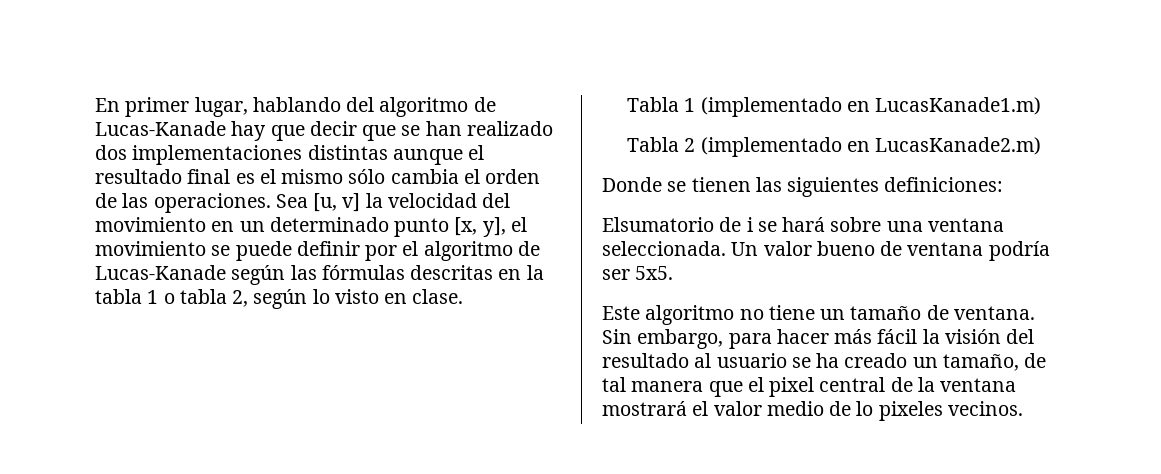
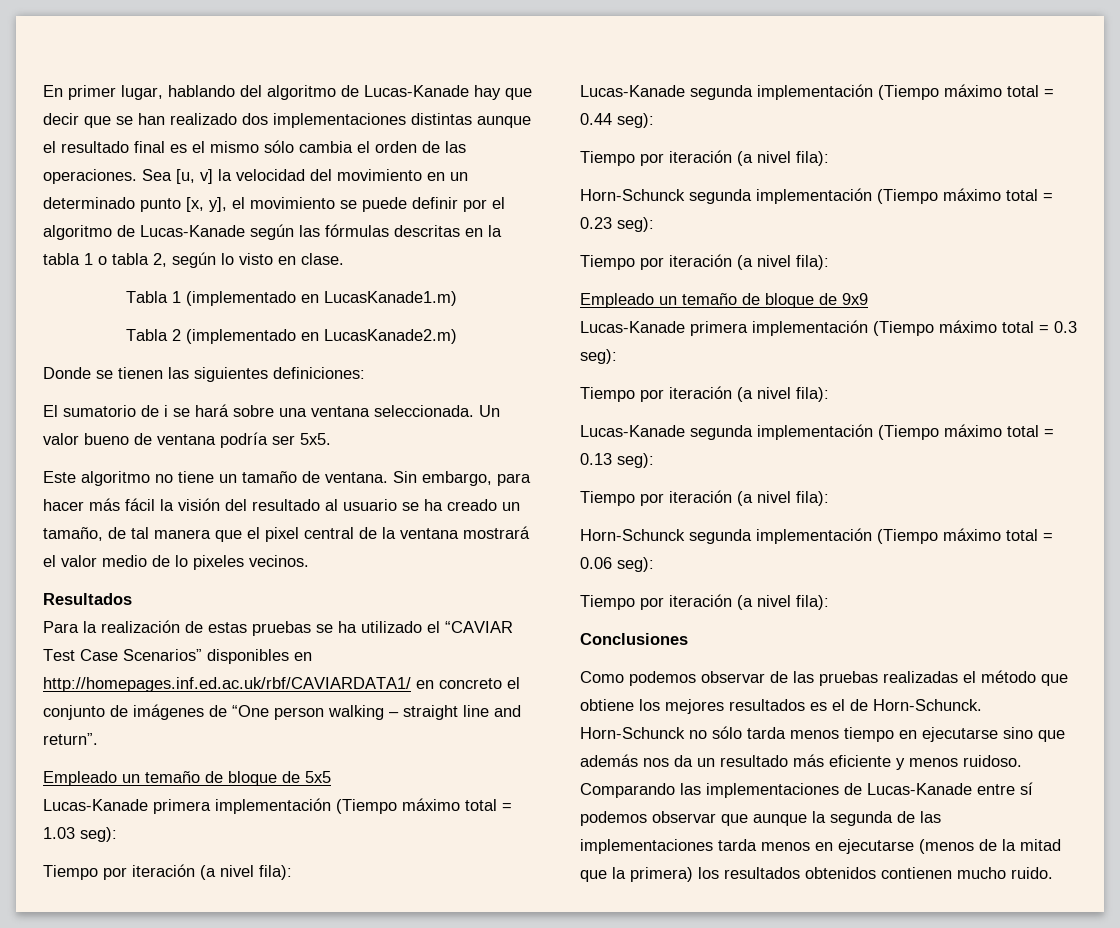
- Elsumatorio de i se hará sobre una ventana seleccionada.
+ El sumatorio de i se hará sobre una ventana seleccionada.
+ Resultados
+ Para la realización de estas pruebas se ha utilizado el “CAVIAR Test Case Scenarios” disponibles en http://homepages.inf.ed.ac.uk/rbf/CAVIARDATA1/ en concreto el conjunto de imágenes de “One person walking – straight line and return”.
+ Empleado un temaño de bloque de 5x5
+ Lucas-Kanade primera implementación (Tiempo máximo total = 1.03 seg):
+ Tiempo por iteración (a nivel fila):
+ Lucas-Kanade segunda implementación (Tiempo máximo total = 0.44 seg):
+ Tiempo por iteración (a nivel fila):
+ Horn-Schunck segunda implementación (Tiempo máximo total = 0.23 seg):
+ Tiempo por iteración (a nivel fila):
+ Empleado un temaño de bloque de 9x9
+ Lucas-Kanade primera implementación (Tiempo máximo total = 0.3 seg):
+ Tiempo por iteración (a nivel fila):
+ Lucas-Kanade segunda implementación (Tiempo máximo total = 0.13 seg):
+ Tiempo por iteración (a nivel fila):
+ Horn-Schunck segunda implementación (Tiempo máximo total = 0.06 seg):
+ Tiempo por iteración (a nivel fila):
+ Conclusiones
+ Como podemos observar de las pruebas realizadas el método que obtiene los mejores resultados es el de Horn-Schunck. Horn-Schunck no sólo tarda menos tiempo en ejecutarse sino que además nos da un resultado más eficiente y menos ruidoso. Comparando las implementaciones de Lucas-Kanade entre sí podemos observar que aunque la segunda de las implementaciones tarda menos en ejecutarse (menos de la mitad que la primera) los resultados obtenidos contienen mucho ruido.

